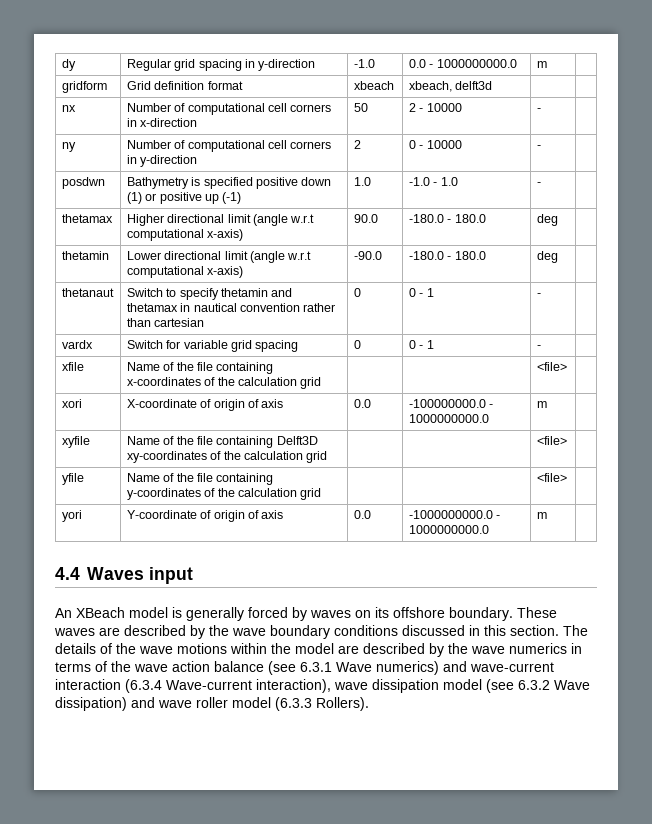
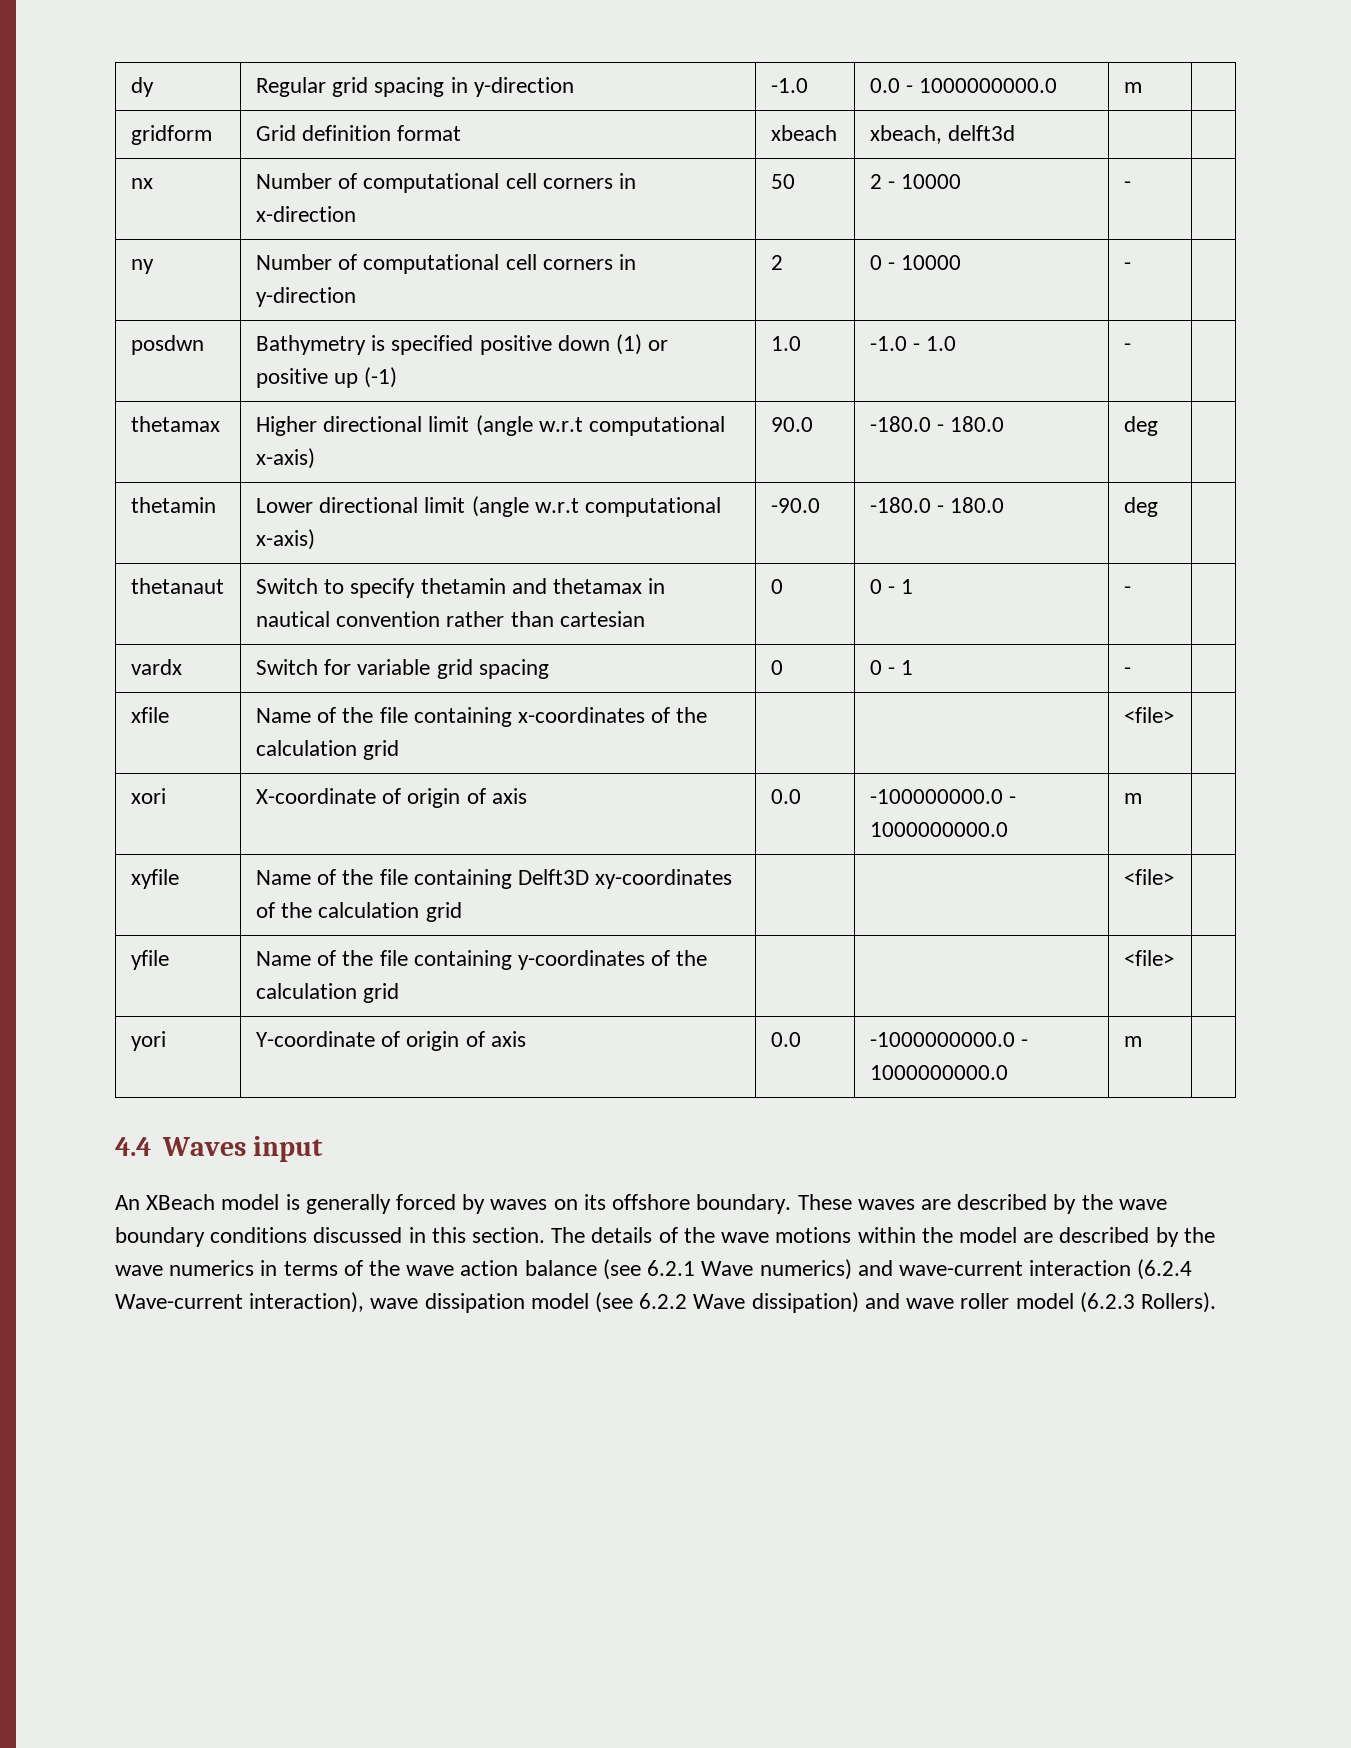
- The details of the wave motions within the model are described by the wave numerics in terms of the wave action balance (see 6.3.1 Wave numerics) and wave-current interaction (6.3.4 Wave-current interaction), wave dissipation model (see 6.3.2 Wave dissipation) and wave roller model (6.3.3 Rollers).
+ The details of the wave motions within the model are described by the wave numerics in terms of the wave action balance (see 6.2.1 Wave numerics) and wave-current interaction (6.2.4 Wave-current interaction), wave dissipation model (see 6.2.2 Wave dissipation) and wave roller model (6.2.3 Rollers).

